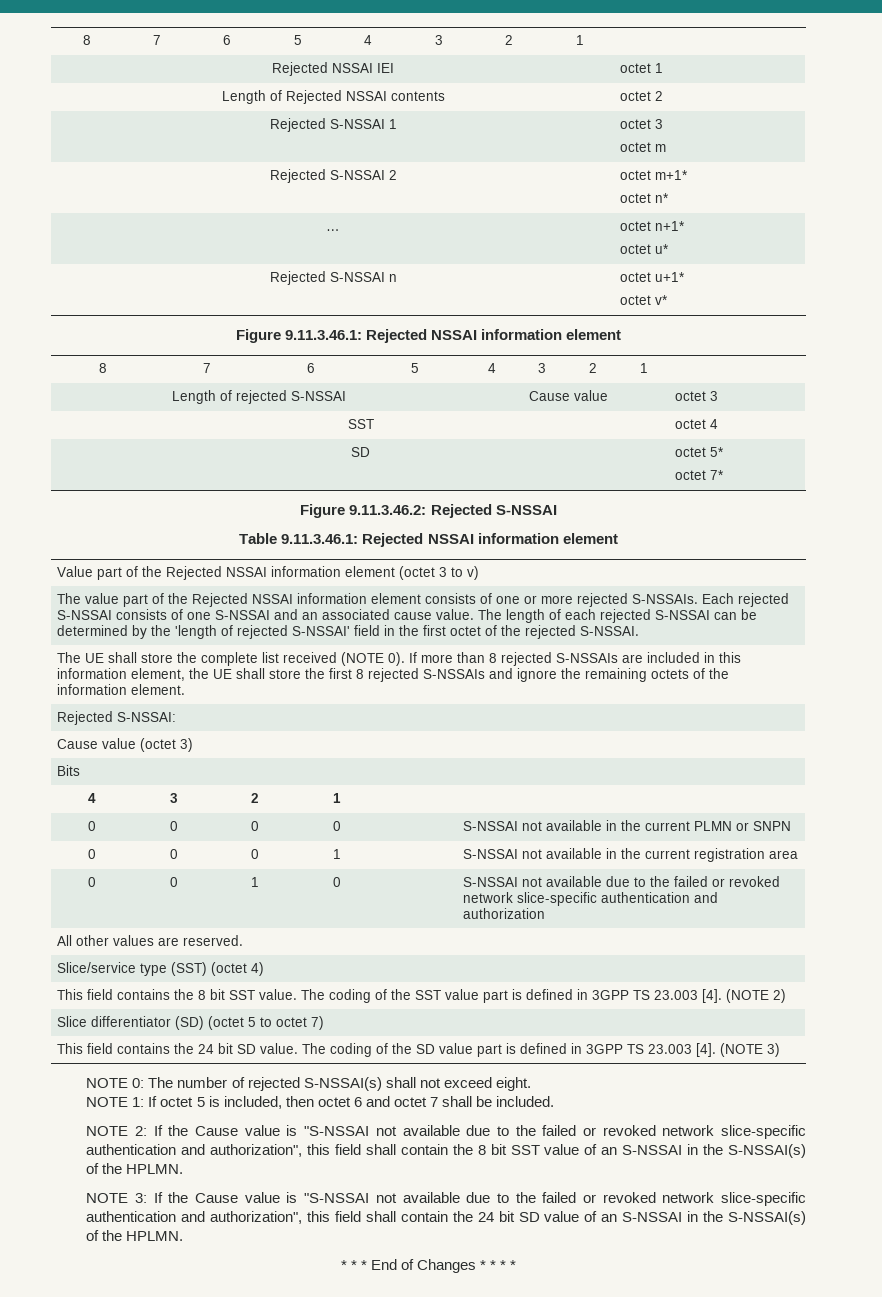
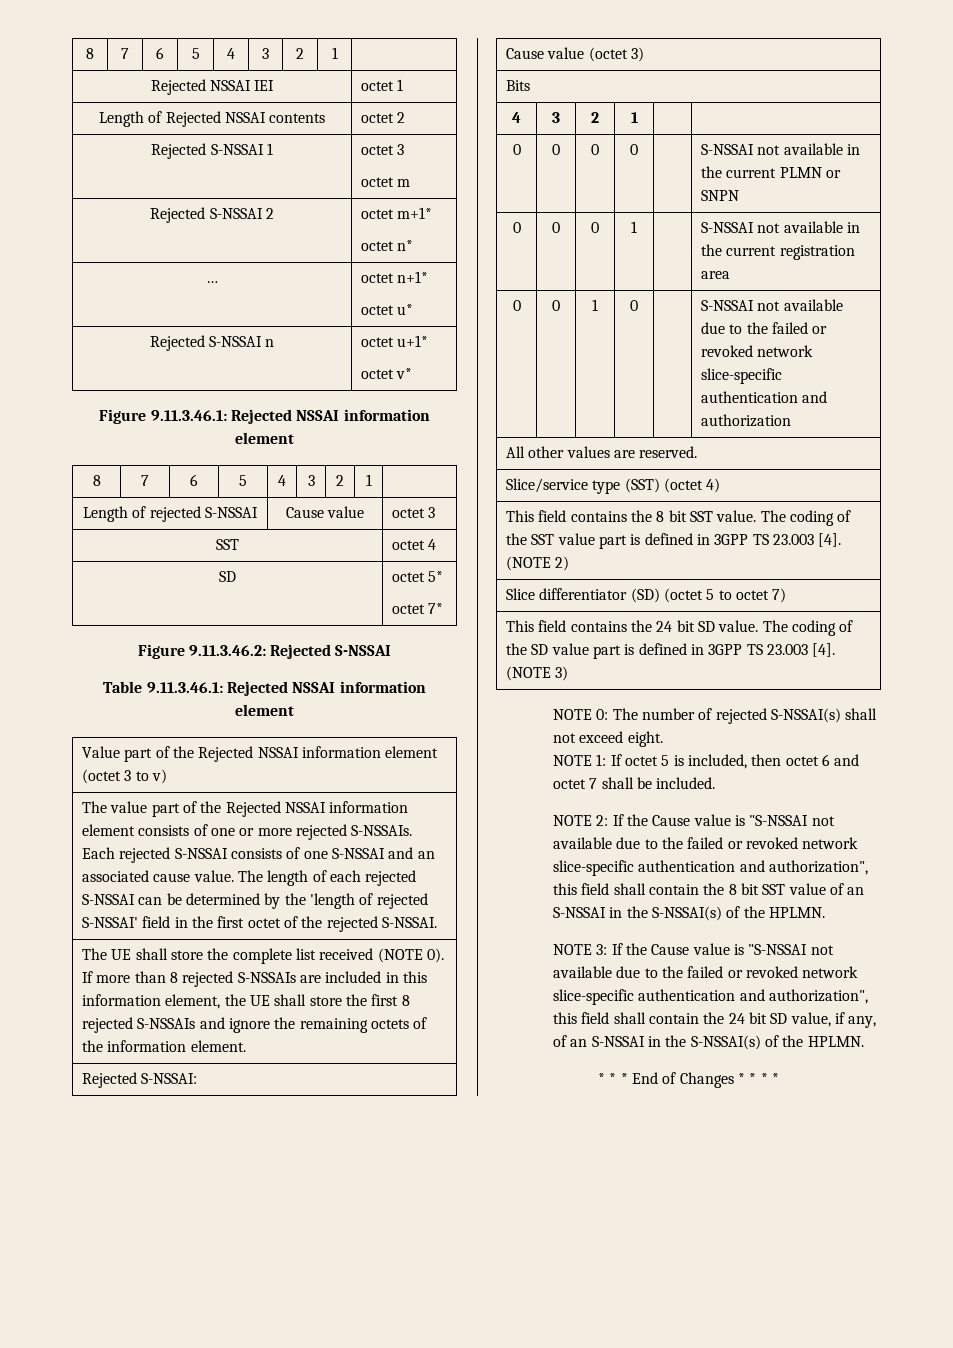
- NOTE 3: If the Cause value is "S-NSSAI not available due to the failed or revoked network slice-specific authentication and authorization", this field shall contain the 24 bit SD value of an S-NSSAI in the S-NSSAI(s) of the HPLMN.
+ NOTE 3: If the Cause value is "S-NSSAI not available due to the failed or revoked network slice-specific authentication and authorization", this field shall contain the 24 bit SD value, if any, of an S-NSSAI in the S-NSSAI(s) of the HPLMN.

